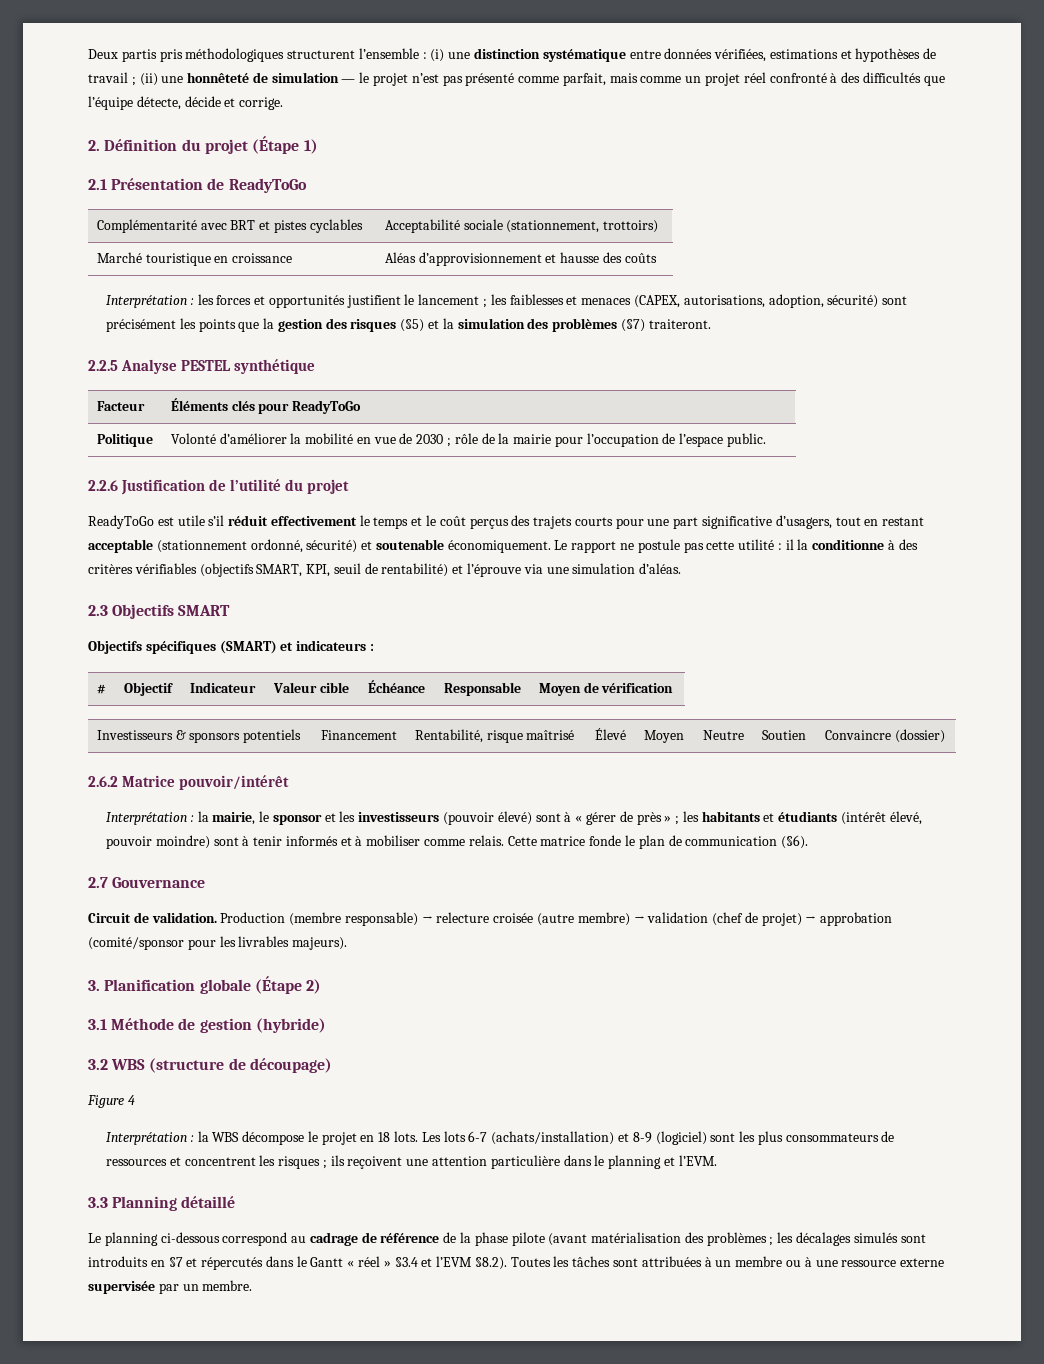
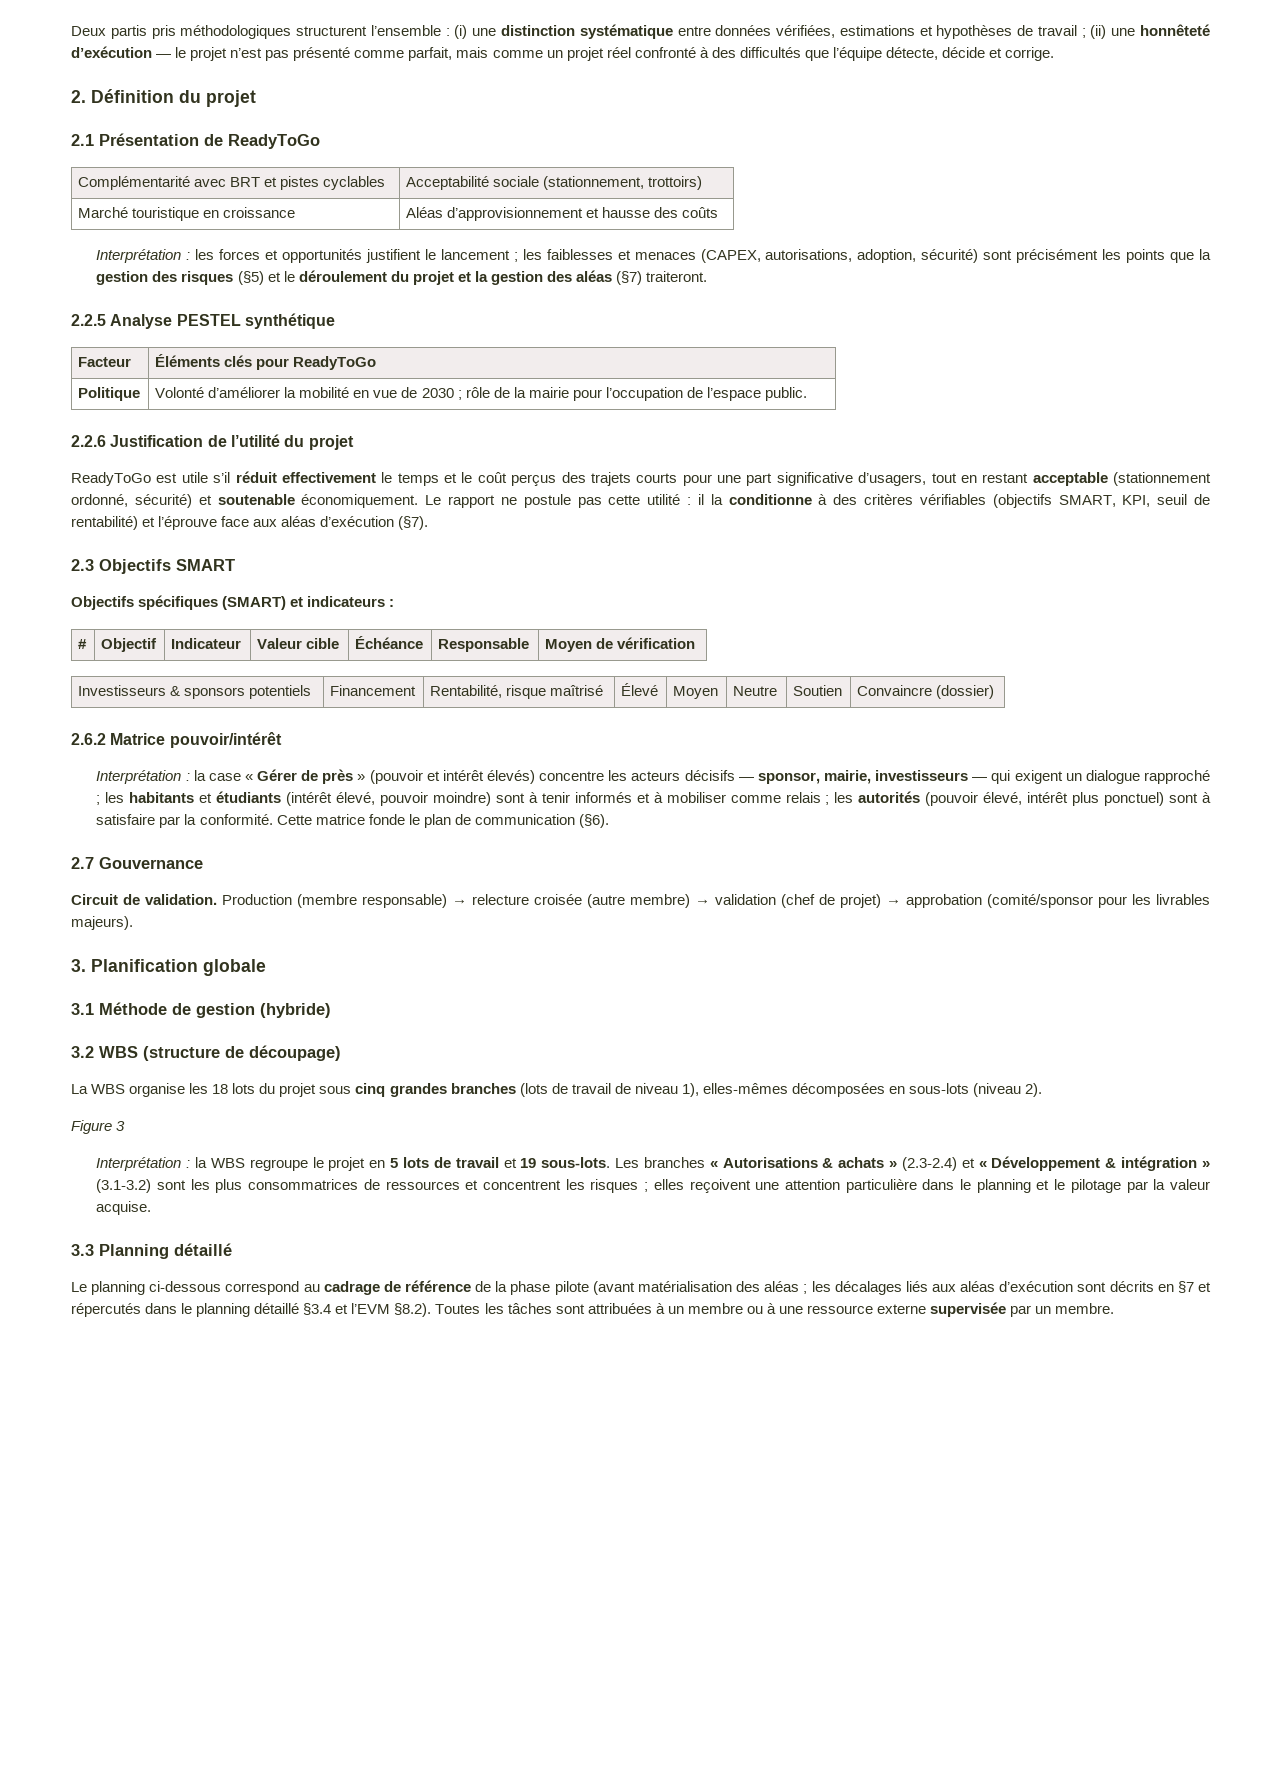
- Deux partis pris méthodologiques structurent l’ensemble : (i) une distinction systématique entre données vérifiées, estimations et hypothèses de travail ; (ii) une honnêteté de simulation — le projet n’est pas présenté comme parfait, mais comme un projet réel confronté à des difficultés que l’équipe détecte, décide et corrige.
+ Deux partis pris méthodologiques structurent l’ensemble : (i) une distinction systématique entre données vérifiées, estimations et hypothèses de travail ; (ii) une honnêteté d’exécution — le projet n’est pas présenté comme parfait, mais comme un projet réel confronté à des difficultés que l’équipe détecte, décide et corrige.
- 2. Définition du projet (Étape 1)
+ 2. Définition du projet
- Interprétation : les forces et opportunités justifient le lancement ; les faiblesses et menaces (CAPEX, autorisations, adoption, sécurité) sont précisément les points que la gestion des risques (§5) et la simulation des problèmes (§7) traiteront.
+ Interprétation : les forces et opportunités justifient le lancement ; les faiblesses et menaces (CAPEX, autorisations, adoption, sécurité) sont précisément les points que la gestion des risques (§5) et le déroulement du projet et la gestion des aléas (§7) traiteront.
- Le rapport ne postule pas cette utilité : il la conditionne à des critères vérifiables (objectifs SMART, KPI, seuil de rentabilité) et l’éprouve via une simulation d’aléas.
+ Le rapport ne postule pas cette utilité : il la conditionne à des critères vérifiables (objectifs SMART, KPI, seuil de rentabilité) et l’éprouve face aux aléas d’exécution (§7).
- Interprétation : la mairie, le sponsor et les investisseurs (pouvoir élevé) sont à « gérer de près » ; les habitants et étudiants (intérêt élevé, pouvoir moindre) sont à tenir informés et à mobiliser comme relais.
+ Interprétation : la case « Gérer de près » (pouvoir et intérêt élevés) concentre les acteurs décisifs — sponsor, mairie, investisseurs — qui exigent un dialogue rapproché ; les habitants et étudiants (intérêt élevé, pouvoir moindre) sont à tenir informés et à mobiliser comme relais ; les autorités (pouvoir élevé, intérêt plus ponctuel) sont à satisfaire par la conformité.
- 3. Planification globale (Étape 2)
+ 3. Planification globale
+ La WBS organise les 18 lots du projet sous cinq grandes branches (lots de travail de niveau 1), elles-mêmes décomposées en sous-lots (niveau 2).
- Figure 4
+ Figure 3
- Interprétation : la WBS décompose le projet en 18 lots. Les lots 6-7 (achats/installation) et 8-9 (logiciel) sont les plus consommateurs de ressources et concentrent les risques ; ils reçoivent une attention particulière dans le planning et l’EVM.
+ Interprétation : la WBS regroupe le projet en 5 lots de travail et 19 sous-lots. Les branches « Autorisations & achats » (2.3-2.4) et « Développement & intégration » (3.1-3.2) sont les plus consommatrices de ressources et concentrent les risques ; elles reçoivent une attention particulière dans le planning et le pilotage par la valeur acquise.
- Le planning ci-dessous correspond au cadrage de référence de la phase pilote (avant matérialisation des problèmes ; les décalages simulés sont introduits en §7 et répercutés dans le Gantt « réel » §3.4 et l’EVM §8.2). Toutes les tâches sont attribuées à un membre ou à une ressource externe supervisée par un membre.
+ Le planning ci-dessous correspond au cadrage de référence de la phase pilote (avant matérialisation des aléas ; les décalages liés aux aléas d’exécution sont décrits en §7 et répercutés dans le planning détaillé §3.4 et l’EVM §8.2). Toutes les tâches sont attribuées à un membre ou à une ressource externe supervisée par un membre.

